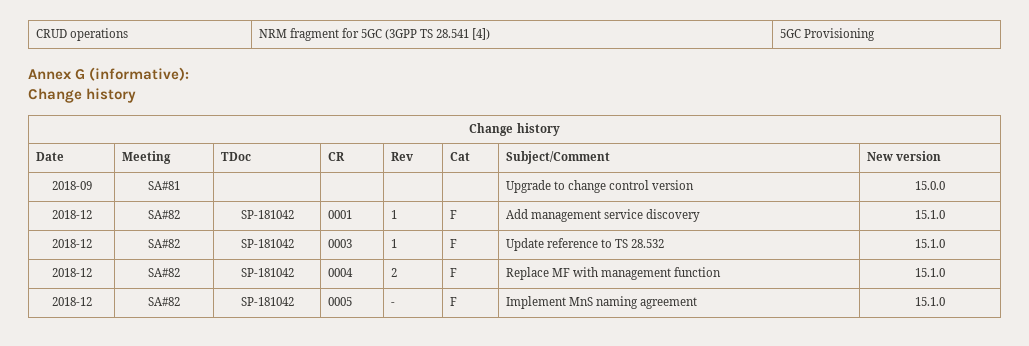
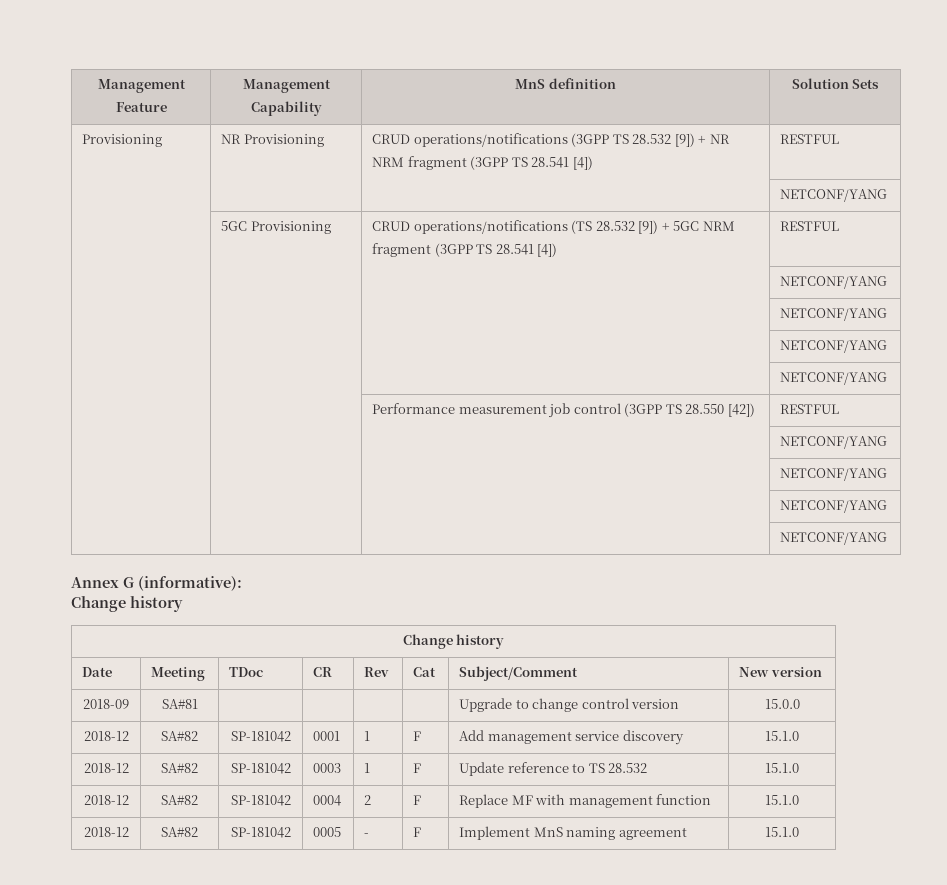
- CRUD operations | NRM fragment for 5GC (3GPP TS 28.541 [4]) | 5GC Provisioning
+ Management Feature | Management Capability | MnS definition | Solution Sets
+ Provisioning | NR Provisioning | CRUD operations/notifications (3GPP TS 28.532 [9]) + NR NRM fragment (3GPP TS 28.541 [4]) | RESTFUL
+ | | | NETCONF/YANG
+ | 5GC Provisioning | CRUD operations/notifications (TS 28.532 [9]) + 5GC NRM fragment (3GPP TS 28.541 [4]) | RESTFUL
+ | | | NETCONF/YANG
+ | | | NETCONF/YANG
+ | | | NETCONF/YANG
+ | | | NETCONF/YANG
+ | | Performance measurement job control (3GPP TS 28.550 [42]) | RESTFUL
+ | | | NETCONF/YANG
+ | | | NETCONF/YANG
+ | | | NETCONF/YANG
+ | | | NETCONF/YANG

